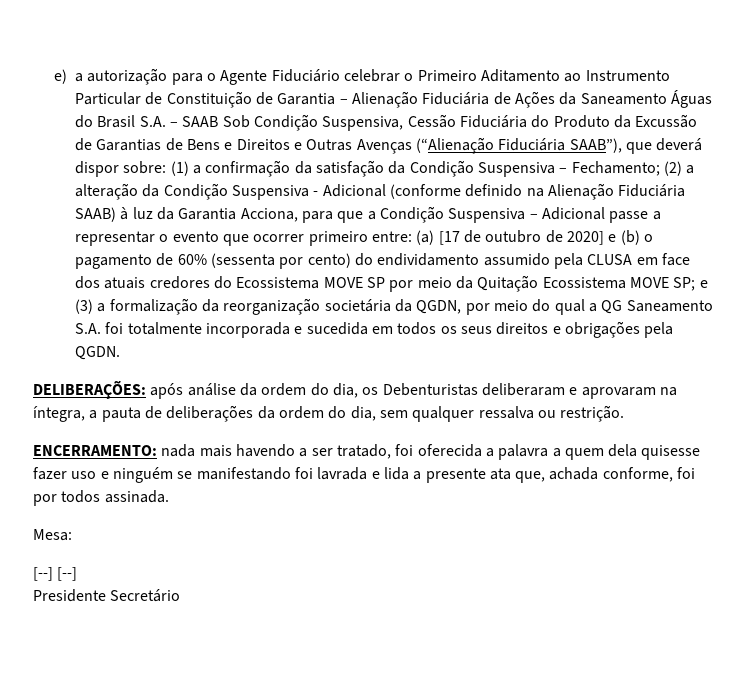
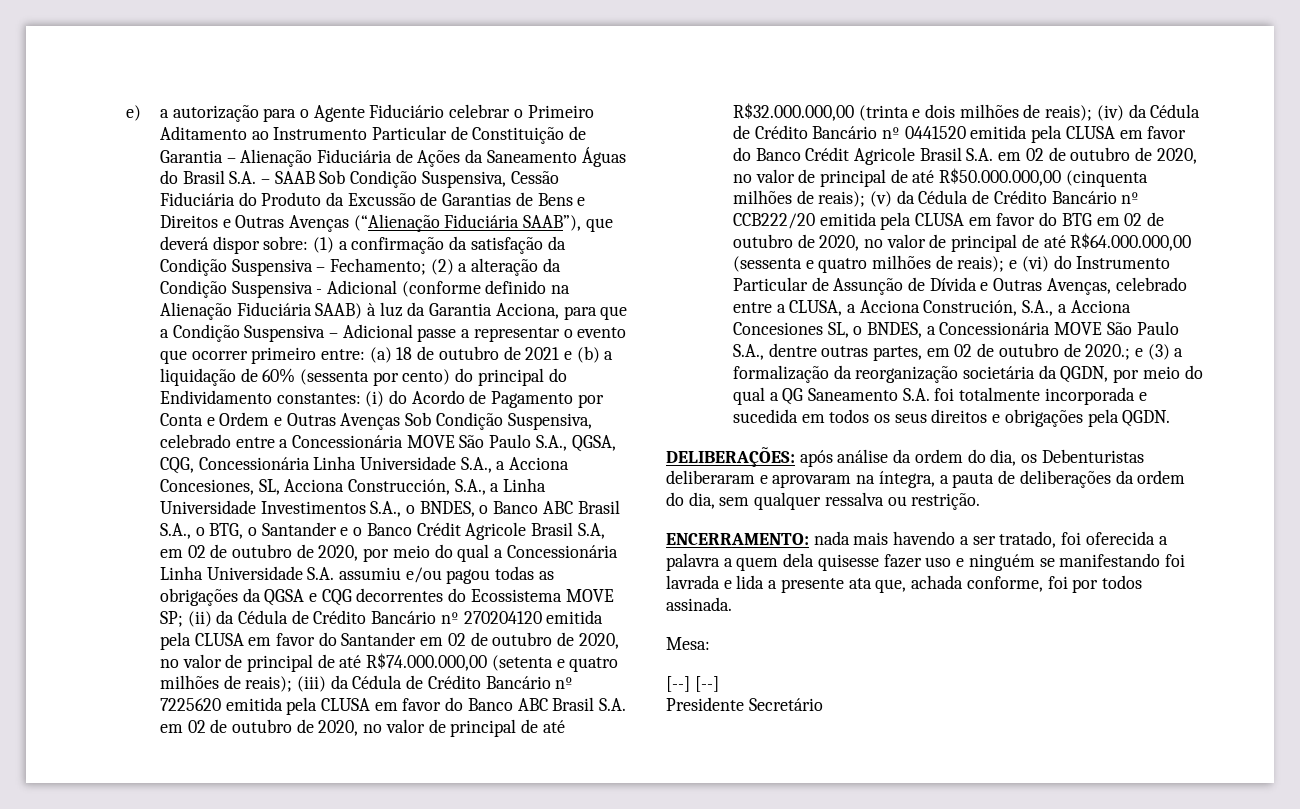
- (a) [17 de outubro de 2020] e (b) o pagamento de 60% (sessenta por cento) do endividamento assumido pela CLUSA em face dos atuais credores do Ecossistema MOVE SP por meio da Quitação Ecossistema MOVE SP;
+ (a) 18 de outubro de 2021 e (b) a liquidação de 60% (sessenta por cento) do principal do Endividamento constantes: (i) do Acordo de Pagamento por Conta e Ordem e Outras Avenças Sob Condição Suspensiva, celebrado entre a Concessionária MOVE São Paulo S.A., QGSA, CQG, Concessionária Linha Universidade S.A., a Acciona Concesiones, SL, Acciona Construcción, S.A., a Linha Universidade Investimentos S.A., o BNDES, o Banco ABC Brasil S.A., o BTG, o Santander e o Banco Crédit Agricole Brasil S.A, em 02 de outubro de 2020, por meio do qual a Concessionária Linha Universidade S.A. assumiu e/ou pagou todas as obrigações da QGSA e CQG decorrentes do Ecossistema MOVE SP; (ii) da Cédula de Crédito Bancário nº 270204120 emitida pela CLUSA em favor do Santander em 02 de outubro de 2020, no valor de principal de até R$74.000.000,00 (setenta e quatro milhões de reais); (iii) da Cédula de Crédito Bancário nº 7225620 emitida pela CLUSA em favor do Banco ABC Brasil S.A. em 02 de outubro de 2020, no valor de principal de até R$32.000.000,00 (trinta e dois milhões de reais); (iv) da Cédula de Crédito Bancário nº 0441520 emitida pela CLUSA em favor do Banco Crédit Agricole Brasil S.A. em 02 de outubro de 2020, no valor de principal de até R$50.000.000,00 (cinquenta milhões de reais); (v) da Cédula de Crédito Bancário nº CCB222/20 emitida pela CLUSA em favor do BTG em 02 de outubro de 2020, no valor de principal de até R$64.000.000,00 (sessenta e quatro milhões de reais); e (vi) do Instrumento Particular de Assunção de Dívida e Outras Avenças, celebrado entre a CLUSA, a Acciona Construción, S.A., a Acciona Concesiones SL, o BNDES, a Concessionária MOVE São Paulo S.A., dentre outras partes, em 02 de outubro de 2020.;

